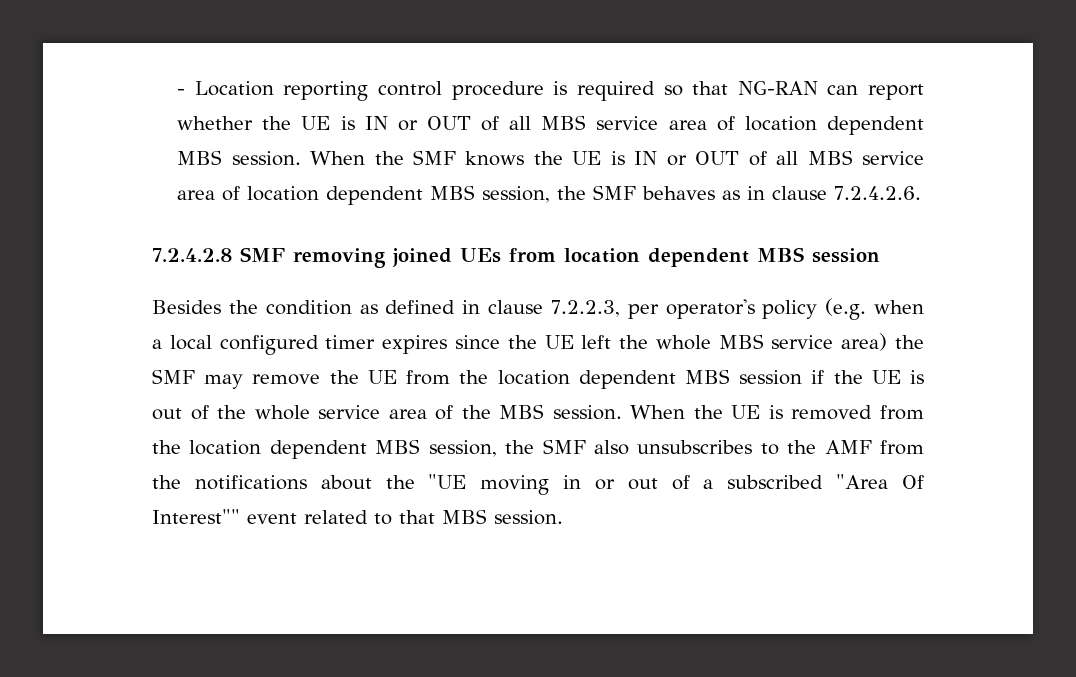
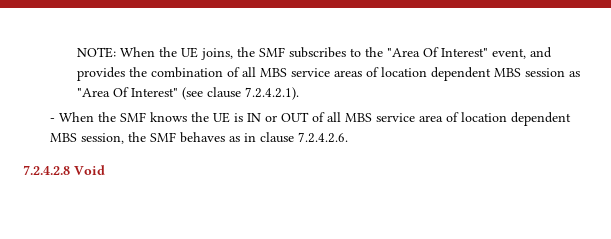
- - Location reporting control procedure is required so that NG-RAN can report whether the UE is IN or OUT of all MBS service area of location dependent MBS session. When the SMF knows the UE is IN or OUT of all MBS service area of location dependent MBS session, the SMF behaves as in clause 7.2.4.2.6.
+ NOTE: When the UE joins, the SMF subscribes to the "Area Of Interest" event, and provides the combination of all MBS service areas of location dependent MBS session as "Area Of Interest" (see clause 7.2.4.2.1).
+ - When the SMF knows the UE is IN or OUT of all MBS service area of location dependent MBS session, the SMF behaves as in clause 7.2.4.2.6.
- 7.2.4.2.8 SMF removing joined UEs from location dependent MBS session
- Besides the condition as defined in clause 7.2.2.3, per operator's policy (e.g. when a local configured timer expires since the UE left the whole MBS service area) the SMF may remove the UE from the location dependent MBS session if the UE is out of the whole service area of the MBS session. When the UE is removed from the location dependent MBS session, the SMF also unsubscribes to the AMF from the notifications about the "UE moving in or out of a subscribed "Area Of Interest"" event related to that MBS session.
+ 7.2.4.2.8 Void

